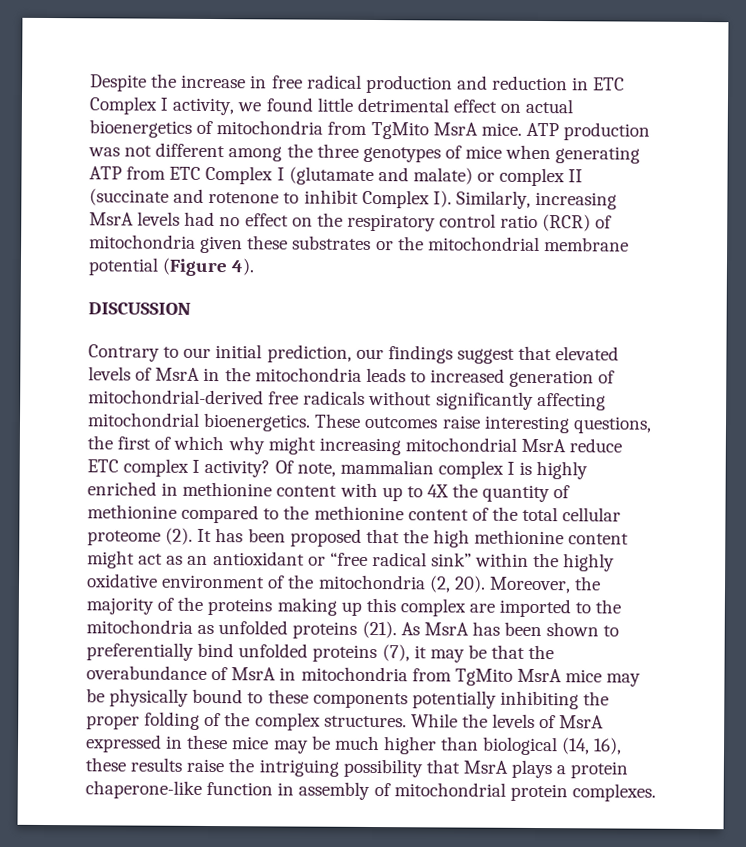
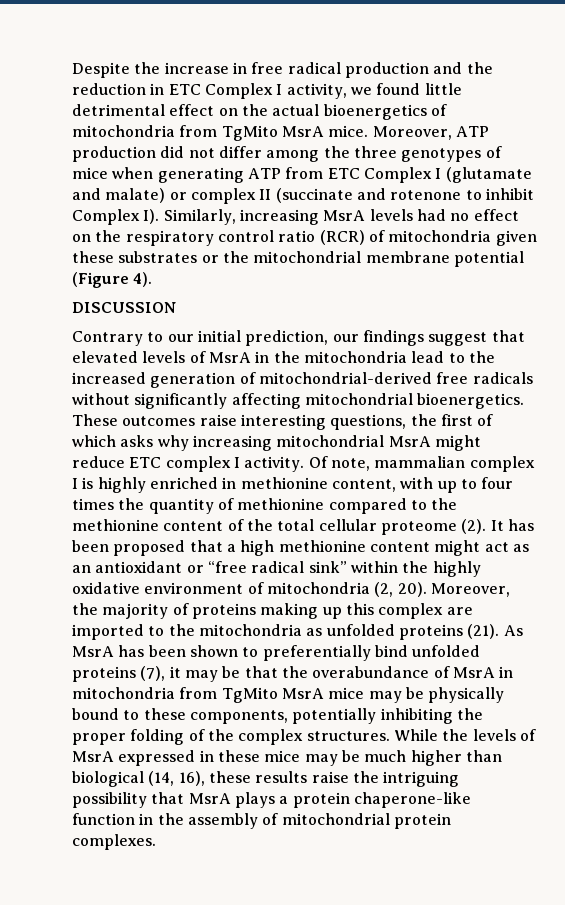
- Despite the increase in free radical production and reduction in ETC Complex I activity, we found little detrimental effect on actual bioenergetics of mitochondria from TgMito MsrA mice.
+ Despite the increase in free radical production and the reduction in ETC Complex I activity, we found little detrimental effect on the actual bioenergetics of mitochondria from TgMito MsrA mice.
- ATP production was not different among the three genotypes of mice when generating ATP from ETC Complex I (glutamate and malate) or complex II (succinate and rotenone to inhibit Complex I). Similarly, increasing MsrA levels had no effect on the respiratory control ratio (RCR) of mitochondria given these substrates or the mitochondrial membrane potential (Figure 4).
+ Moreover, ATP production did not differ among the three genotypes of mice when generating ATP from ETC Complex I (glutamate and malate) or complex II (succinate and rotenone to inhibit Complex I). Similarly, increasing MsrA levels had no effect on the respiratory control ratio (RCR) of mitochondria given these substrates or the mitochondrial membrane potential (Figure 4).
- Contrary to our initial prediction, our findings suggest that elevated levels of MsrA in the mitochondria leads to increased generation of mitochondrial-derived free radicals without significantly affecting mitochondrial bioenergetics.
+ Contrary to our initial prediction, our findings suggest that elevated levels of MsrA in the mitochondria lead to the increased generation of mitochondrial-derived free radicals without significantly affecting mitochondrial bioenergetics.
- These outcomes raise interesting questions, the first of which why might increasing mitochondrial MsrA reduce ETC complex I activity?
+ These outcomes raise interesting questions, the first of which asks why increasing mitochondrial MsrA might reduce ETC complex I activity.
- Of note, mammalian complex I is highly enriched in methionine content with up to 4X the quantity of methionine compared to the methionine content of the total cellular proteome (2).
+ Of note, mammalian complex I is highly enriched in methionine content, with up to four times the quantity of methionine compared to the methionine content of the total cellular proteome (2).
- It has been proposed that the high methionine content might act as an antioxidant or “free radical sink” within the highly oxidative environment of the mitochondria (2, 20).
+ It has been proposed that a high methionine content might act as an antioxidant or “free radical sink” within the highly oxidative environment of mitochondria (2, 20).
- Moreover, the majority of the proteins making up this complex are imported to the mitochondria as unfolded proteins (21).
+ Moreover, the majority of proteins making up this complex are imported to the mitochondria as unfolded proteins (21).
- As MsrA has been shown to preferentially bind unfolded proteins (7), it may be that the overabundance of MsrA in mitochondria from TgMito MsrA mice may be physically bound to these components potentially inhibiting the proper folding of the complex structures.
+ As MsrA has been shown to preferentially bind unfolded proteins (7), it may be that the overabundance of MsrA in mitochondria from TgMito MsrA mice may be physically bound to these components, potentially inhibiting the proper folding of the complex structures.
- While the levels of MsrA expressed in these mice may be much higher than biological (14, 16), these results raise the intriguing possibility that MsrA plays a protein chaperone-like function in assembly of mitochondrial protein complexes.
+ While the levels of MsrA expressed in these mice may be much higher than biological (14, 16), these results raise the intriguing possibility that MsrA plays a protein chaperone-like function in the assembly of mitochondrial protein complexes.

